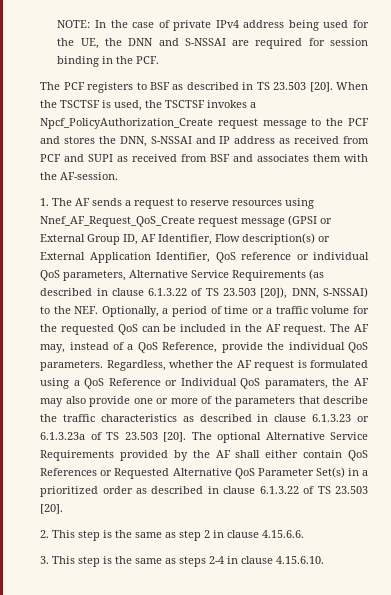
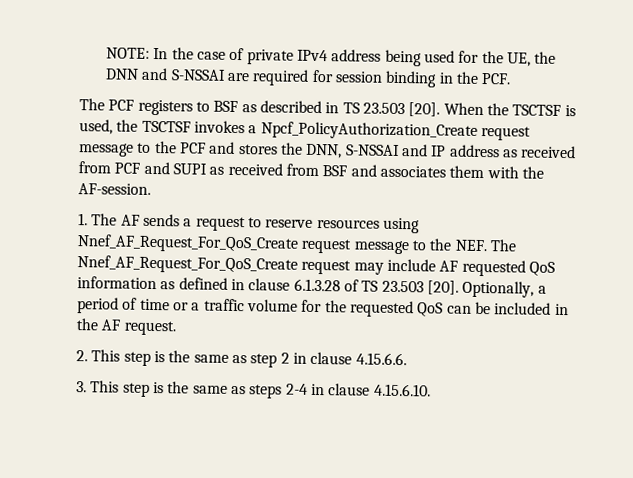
- 1. The AF sends a request to reserve resources using Nnef_AF_Request_QoS_Create request message (GPSI or External Group ID, AF Identifier, Flow description(s) or External Application Identifier, QoS reference or individual QoS parameters, Alternative Service Requirements (as described in clause 6.1.3.22 of TS 23.503 [20]), DNN, S-NSSAI) to the NEF. Optionally, a period of time or a traffic volume for the requested QoS can be included in the AF request. The AF may, instead of a QoS Reference, provide the individual QoS parameters. Regardless, whether the AF request is formulated using a QoS Reference or Individual QoS paramaters, the AF may also provide one or more of the parameters that describe the traffic characteristics as described in clause 6.1.3.23 or 6.1.3.23a of TS 23.503 [20]. The optional Alternative Service Requirements provided by the AF shall either contain QoS References or Requested Alternative QoS Parameter Set(s) in a prioritized order as described in clause 6.1.3.22 of TS 23.503 [20].
+ 1. The AF sends a request to reserve resources using Nnef_AF_Request_For_QoS_Create request message to the NEF. The Nnef_AF_Request_For_QoS_Create request may include AF requested QoS information as defined in clause 6.1.3.28 of TS 23.503 [20]. Optionally, a period of time or a traffic volume for the requested QoS can be included in the AF request.

